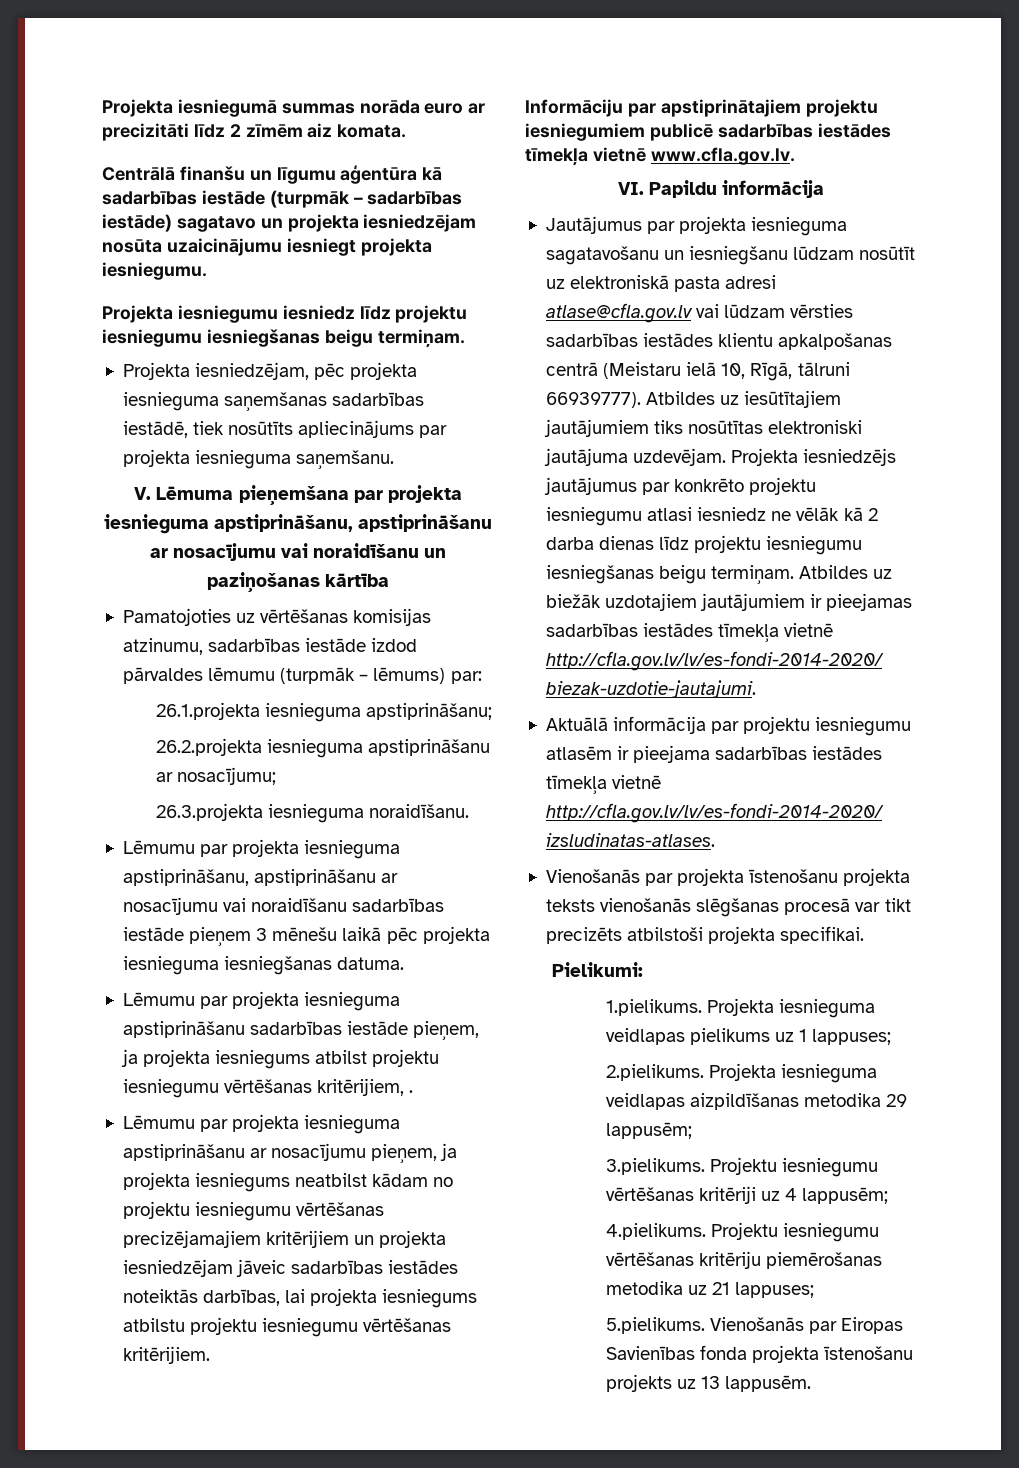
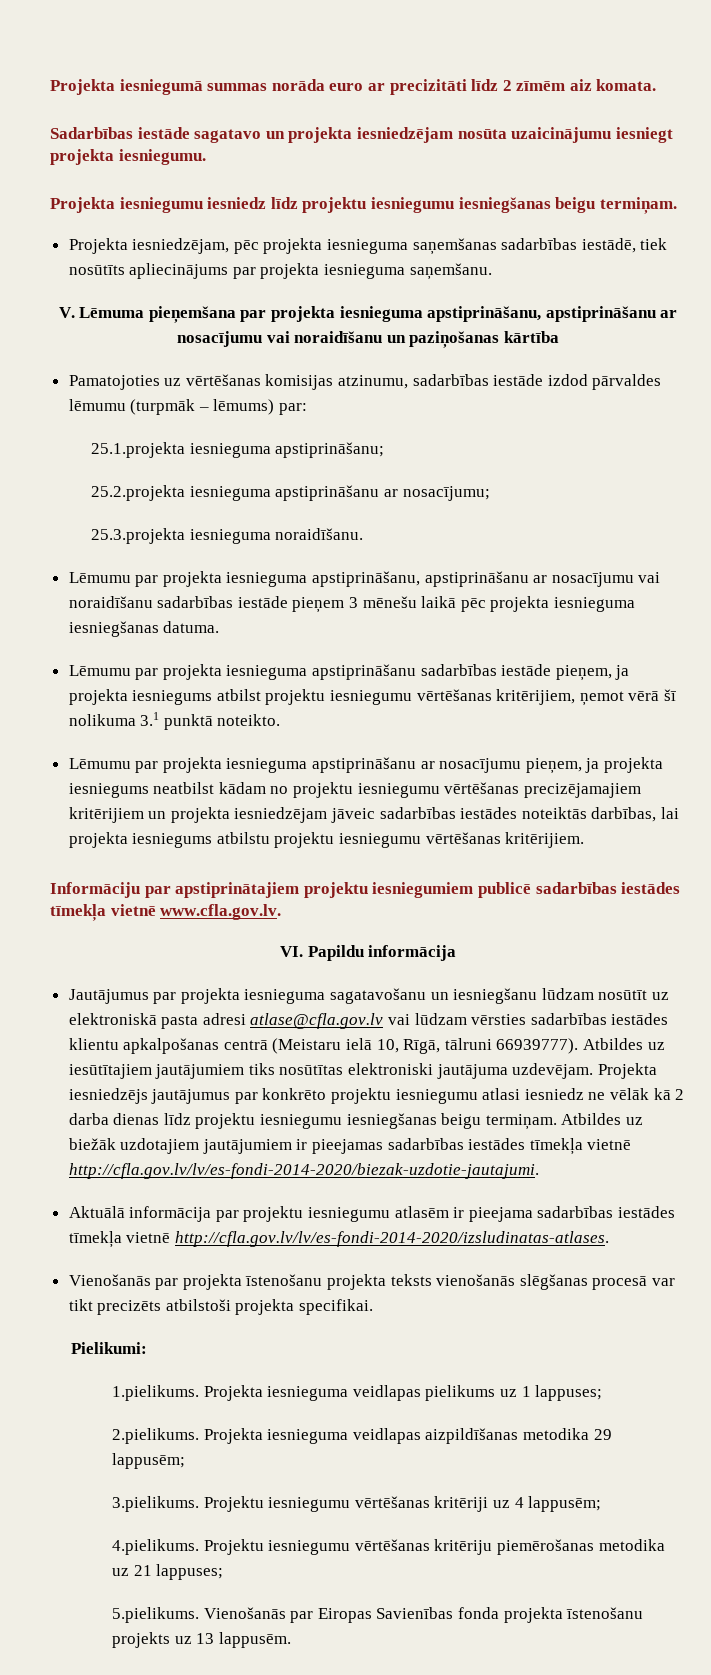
- Centrālā finanšu un līgumu aģentūra kā sadarbības iestāde (turpmāk – sadarbības iestāde) sagatavo un projekta iesniedzējam nosūta uzaicinājumu iesniegt projekta iesniegumu.
+ Sadarbības iestāde sagatavo un projekta iesniedzējam nosūta uzaicinājumu iesniegt projekta iesniegumu.
- 26.1.projekta iesnieguma apstiprināšanu;
+ 25.1.projekta iesnieguma apstiprināšanu;
- 26.2.projekta iesnieguma apstiprināšanu ar nosacījumu;
+ 25.2.projekta iesnieguma apstiprināšanu ar nosacījumu;
- 26.3.projekta iesnieguma noraidīšanu.
+ 25.3.projekta iesnieguma noraidīšanu.
- Lēmumu par projekta iesnieguma apstiprināšanu sadarbības iestāde pieņem, ja projekta iesniegums atbilst projektu iesniegumu vērtēšanas kritērijiem, .
+ Lēmumu par projekta iesnieguma apstiprināšanu sadarbības iestāde pieņem, ja projekta iesniegums atbilst projektu iesniegumu vērtēšanas kritērijiem, ņemot vērā šī nolikuma 3.1 punktā noteikto.

